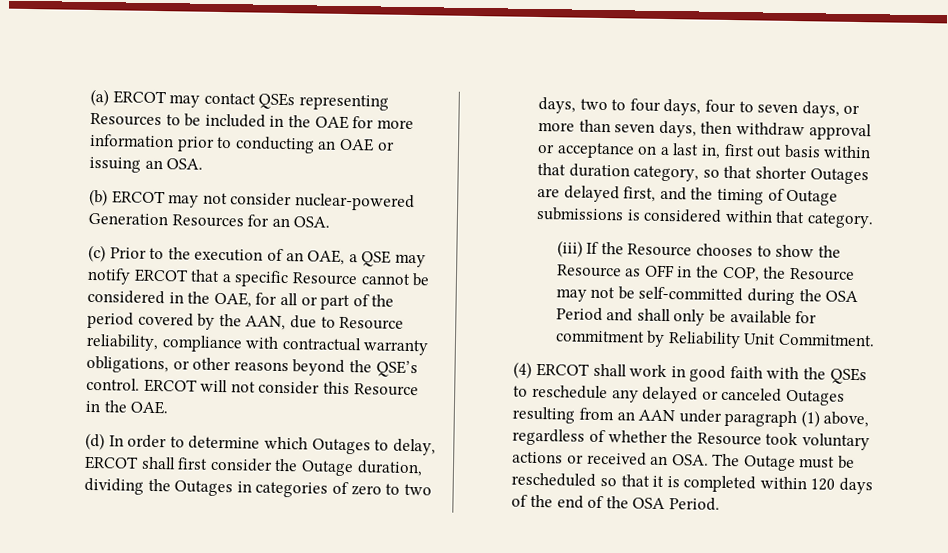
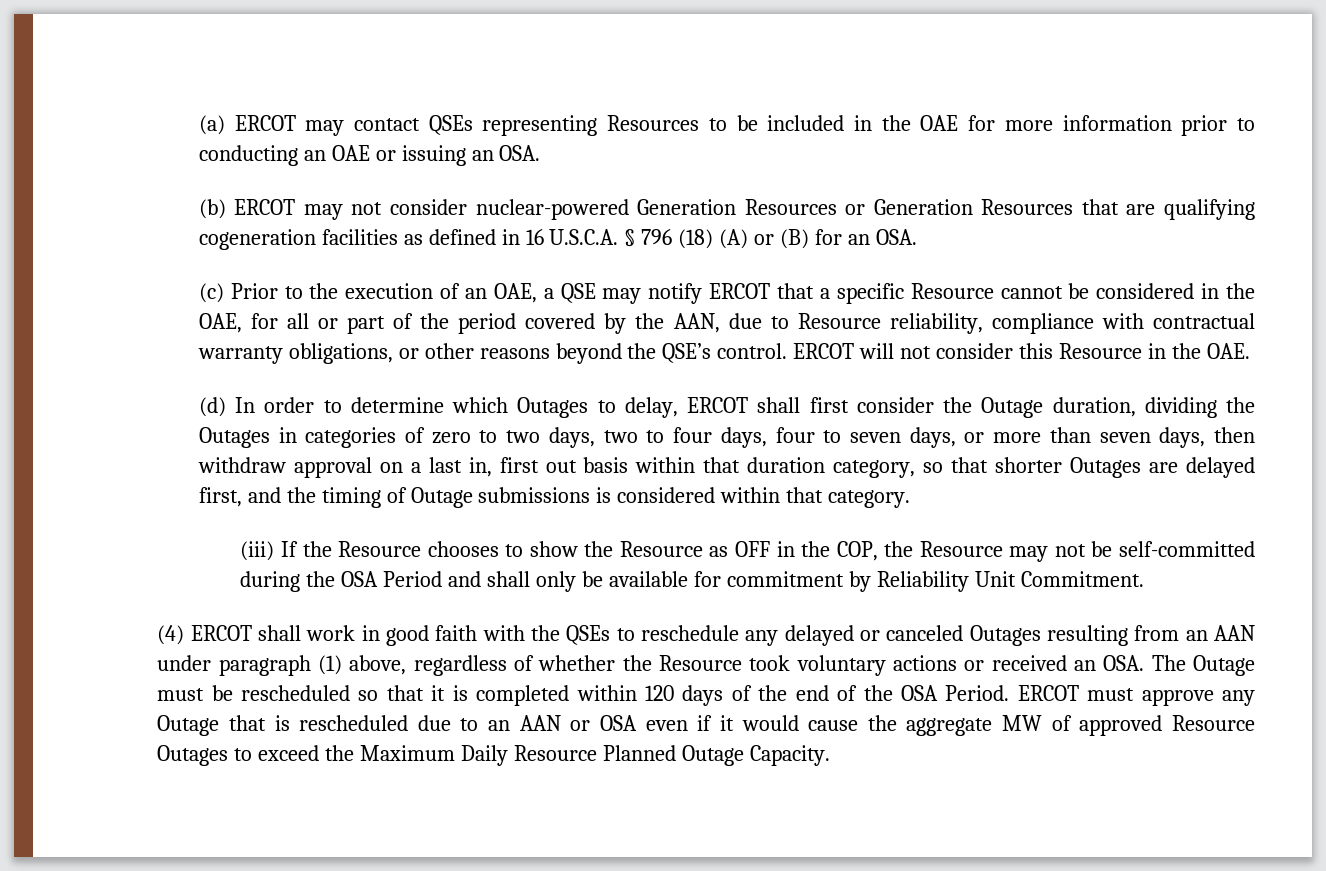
- (b) ERCOT may not consider nuclear-powered Generation Resources for an OSA.
+ (b) ERCOT may not consider nuclear-powered Generation Resources or Generation Resources that are qualifying cogeneration facilities as defined in 16 U.S.C.A. § 796 (18) (A) or (B) for an OSA.
- (d) In order to determine which Outages to delay, ERCOT shall first consider the Outage duration, dividing the Outages in categories of zero to two days, two to four days, four to seven days, or more than seven days, then withdraw approval or acceptance on a last in, first out basis within that duration category, so that shorter Outages are delayed first, and the timing of Outage submissions is considered within that category.
+ (d) In order to determine which Outages to delay, ERCOT shall first consider the Outage duration, dividing the Outages in categories of zero to two days, two to four days, four to seven days, or more than seven days, then withdraw approval on a last in, first out basis within that duration category, so that shorter Outages are delayed first, and the timing of Outage submissions is considered within that category.
+ ERCOT must approve any Outage that is rescheduled due to an AAN or OSA even if it would cause the aggregate MW of approved Resource Outages to exceed the Maximum Daily Resource Planned Outage Capacity.

